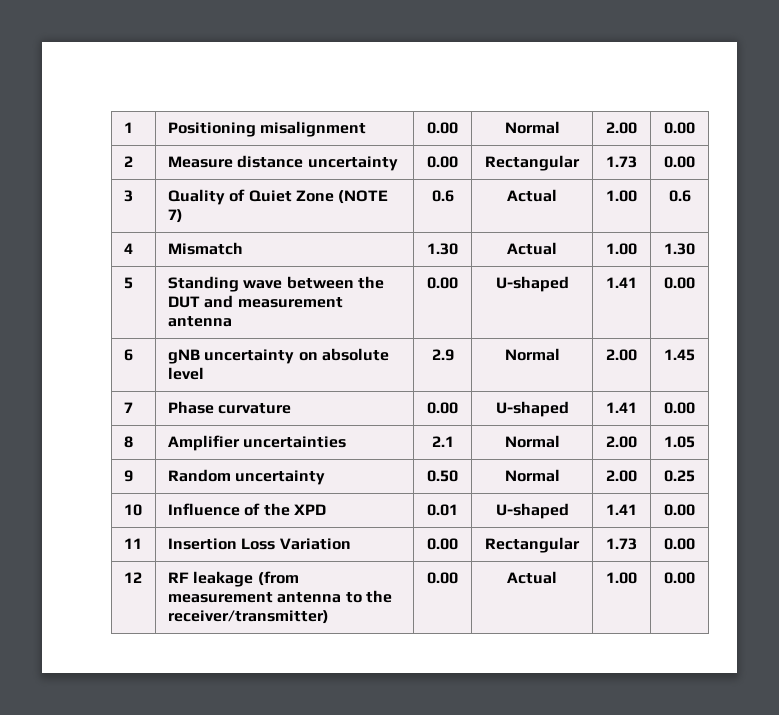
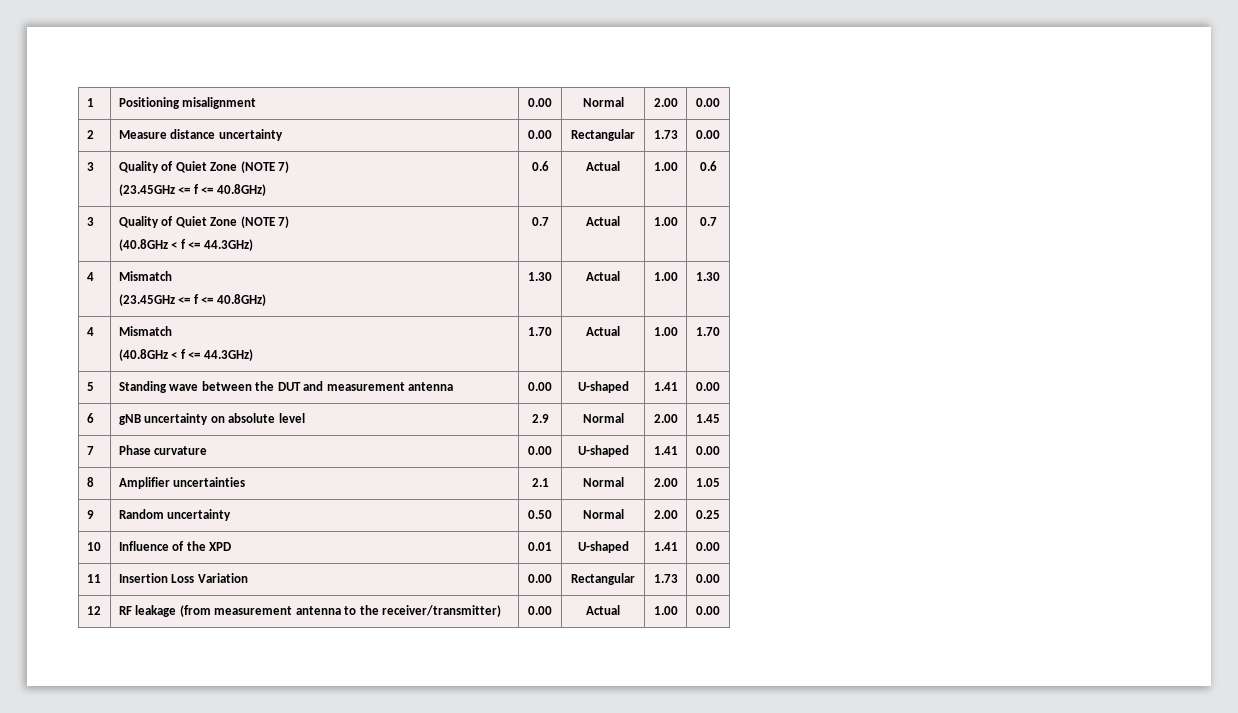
  2 | Measure distance uncertainty | 0.00 | Rectangular | 1.73 | 0.00
- 3 | Quality of Quiet Zone (NOTE 7) | 0.6 | Actual | 1.00 | 0.6
- 4 | Mismatch | 1.30 | Actual | 1.00 | 1.30
+ 3 | Quality of Quiet Zone (NOTE 7)
+ (23.45GHz <= f <= 40.8GHz) | 0.6 | Actual | 1.00 | 0.6
+ 3 | Quality of Quiet Zone (NOTE 7)
+ (40.8GHz < f <= 44.3GHz) | 0.7 | Actual | 1.00 | 0.7
+ 4 | Mismatch
+ (23.45GHz <= f <= 40.8GHz) | 1.30 | Actual | 1.00 | 1.30
+ 4 | Mismatch
+ (40.8GHz < f <= 44.3GHz) | 1.70 | Actual | 1.00 | 1.70

